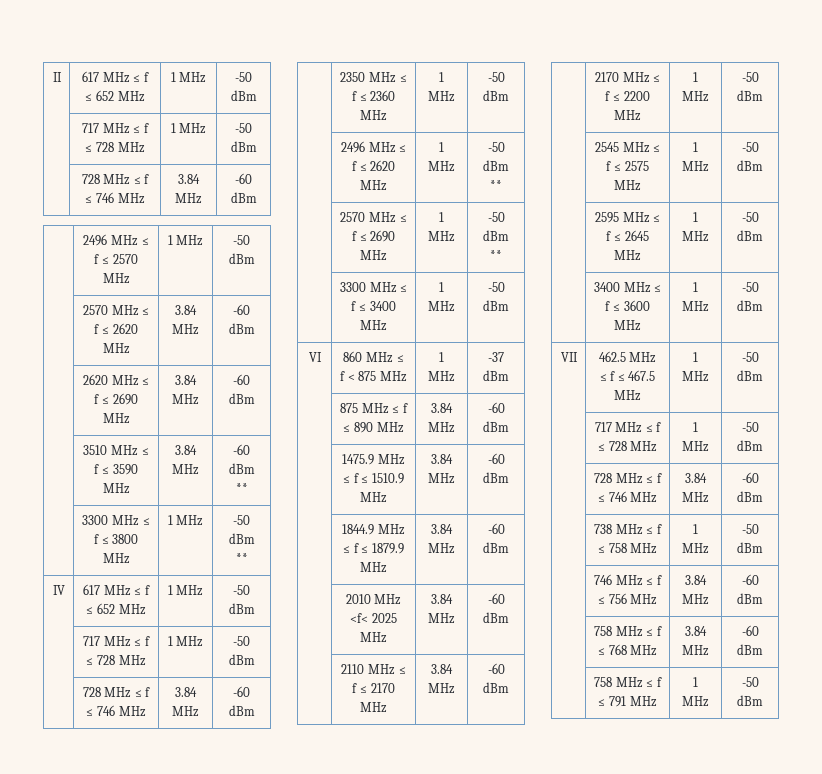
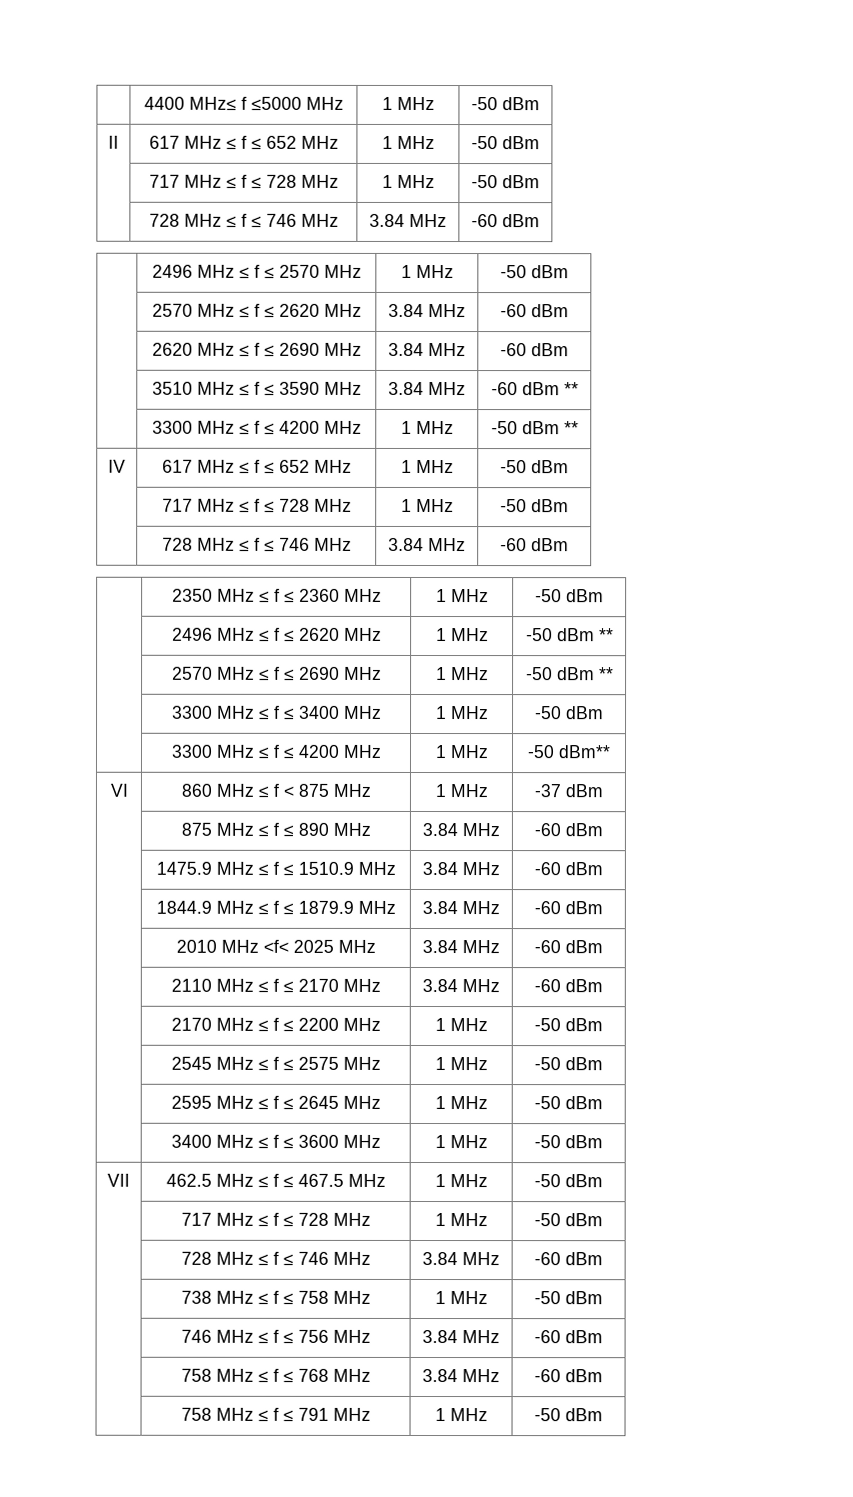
+ | 4400 MHz≤ f ≤5000 MHz | 1 MHz | -50 dBm
- | 3300 MHz ≤ f ≤ 3800 MHz | 1 MHz | -50 dBm **
+ | 3300 MHz ≤ f ≤ 4200 MHz | 1 MHz | -50 dBm **
+ | 3300 MHz ≤ f ≤ 4200 MHz | 1 MHz | -50 dBm**

